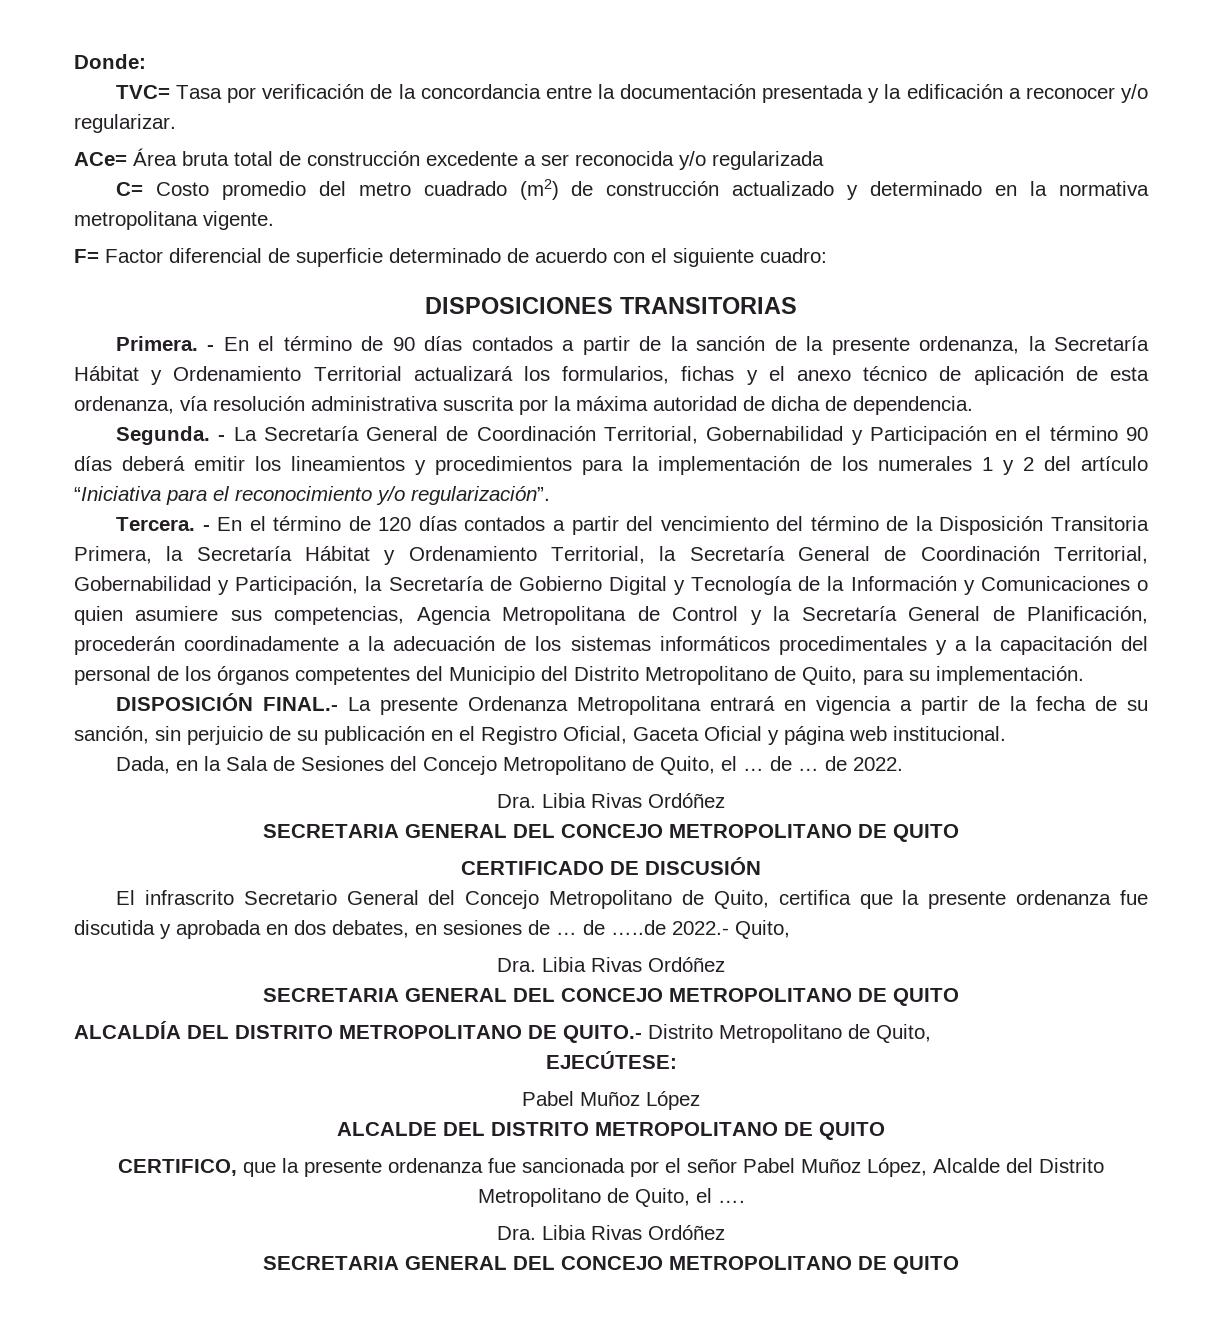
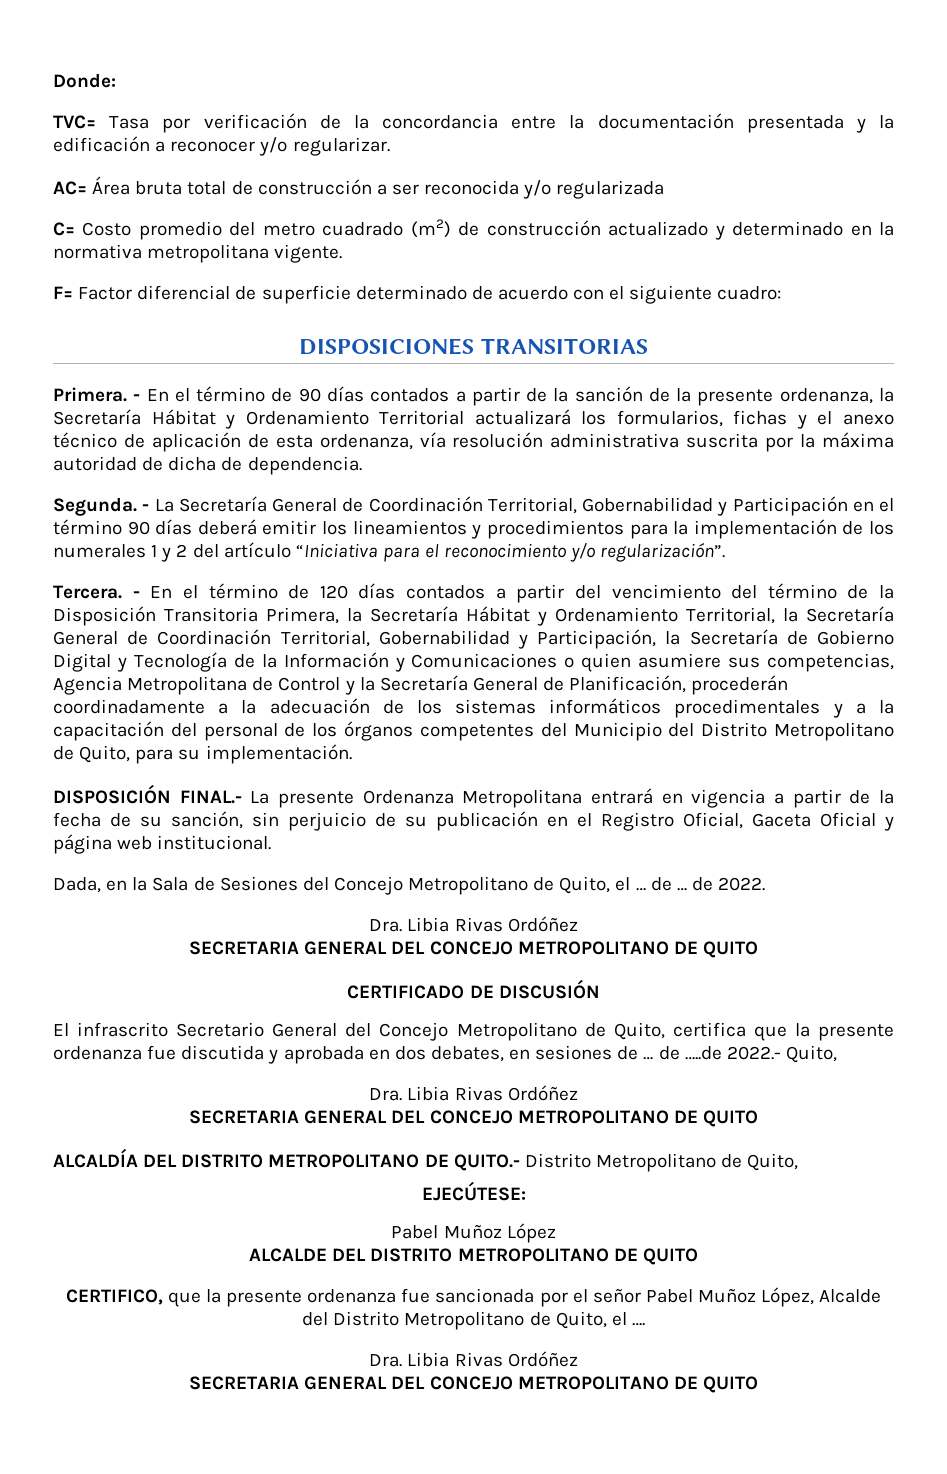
- ACe= Área bruta total de construcción excedente a ser reconocida y/o regularizada
+ AC= Área bruta total de construcción a ser reconocida y/o regularizada

